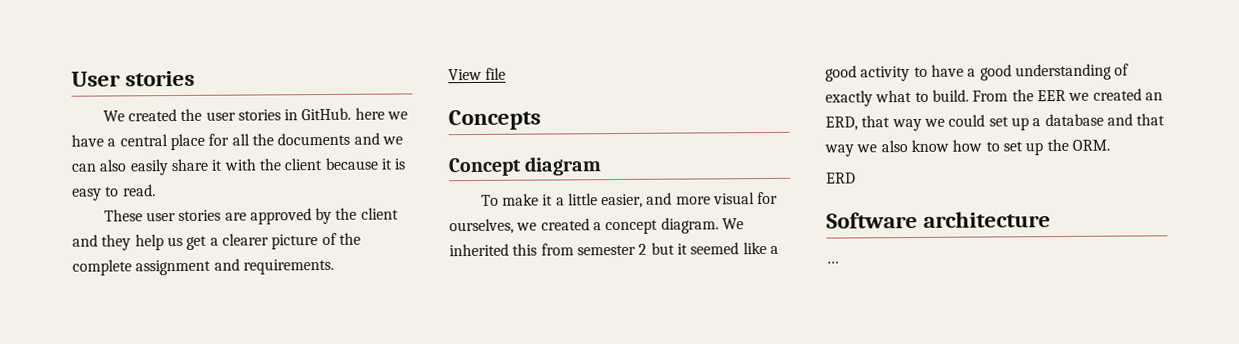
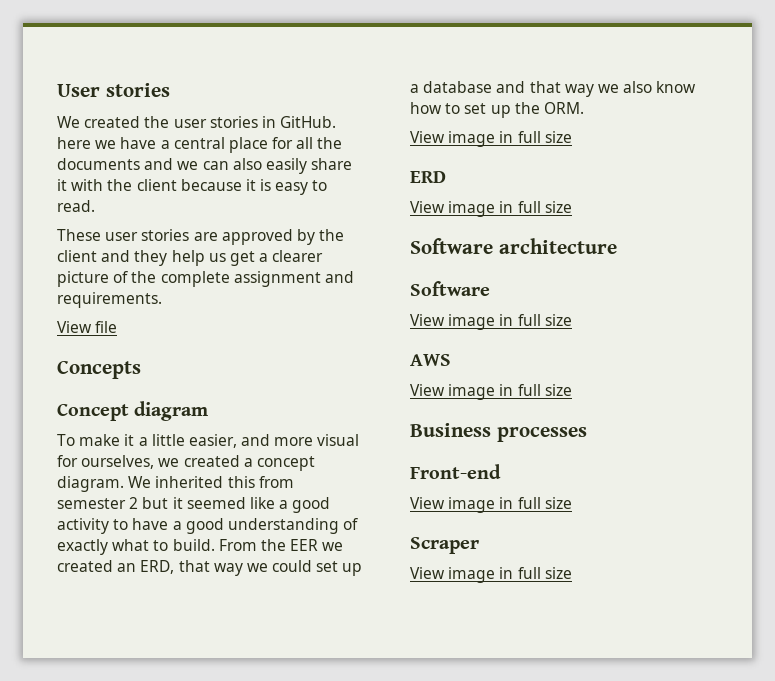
  From the EER we created an ERD, that way we could set up a database and that way we also know how to set up the ORM.
+ View image in full size
  ERD
+ View image in full size
  Software architecture
- …
+ Software
+ View image in full size
+ AWS
+ View image in full size
+ Business processes
+ Front-end
+ View image in full size
+ Scraper
+ View image in full size

